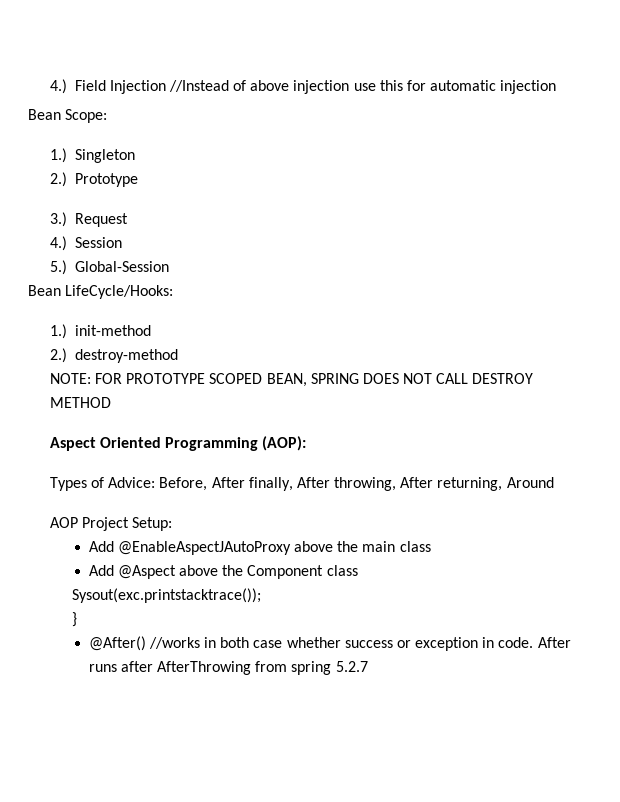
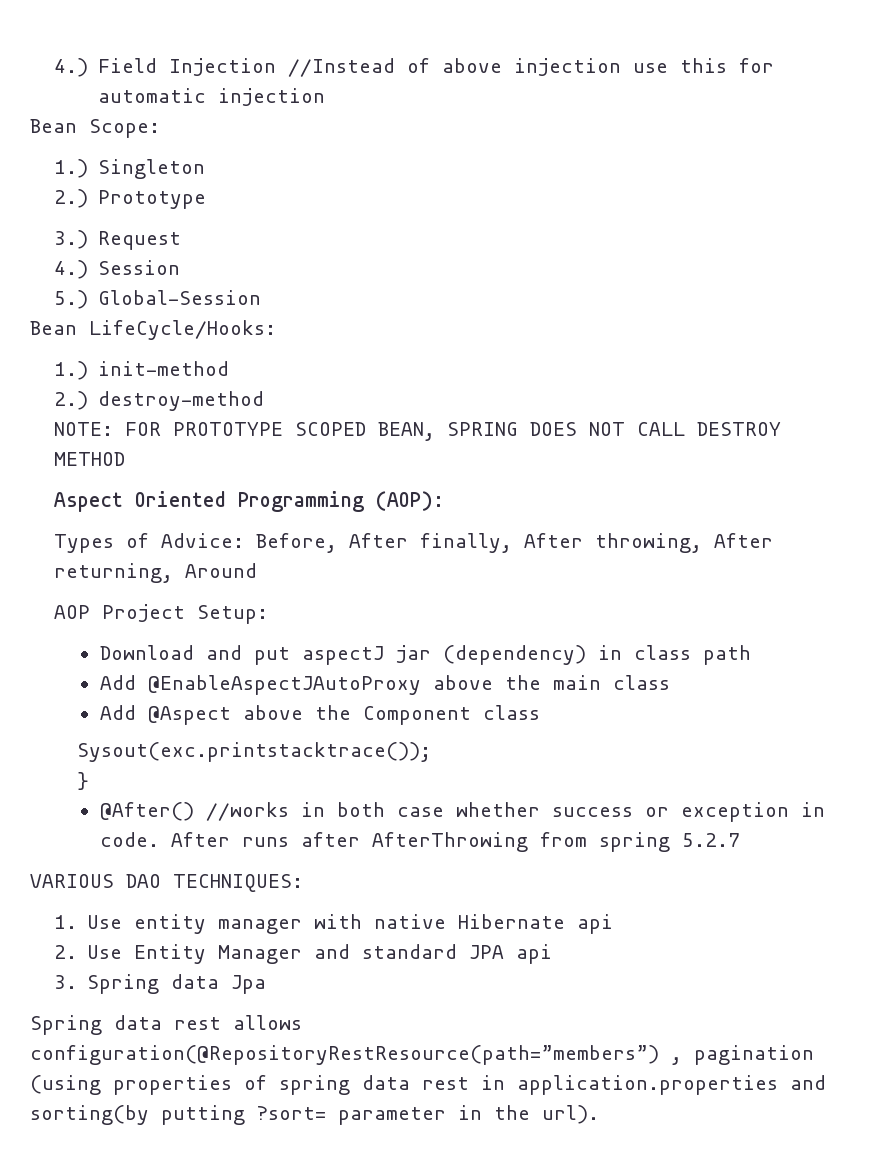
+ Download and put aspectJ jar (dependency) in class path
+ VARIOUS DAO TECHNIQUES:
+ 1. Use entity manager with native Hibernate api
+ 2. Use Entity Manager and standard JPA api
+ 3. Spring data Jpa
+ Spring data rest allows configuration(@RepositoryRestResource(path=”members”) , pagination (using properties of spring data rest in application.properties and sorting(by putting ?sort= parameter in the url).

